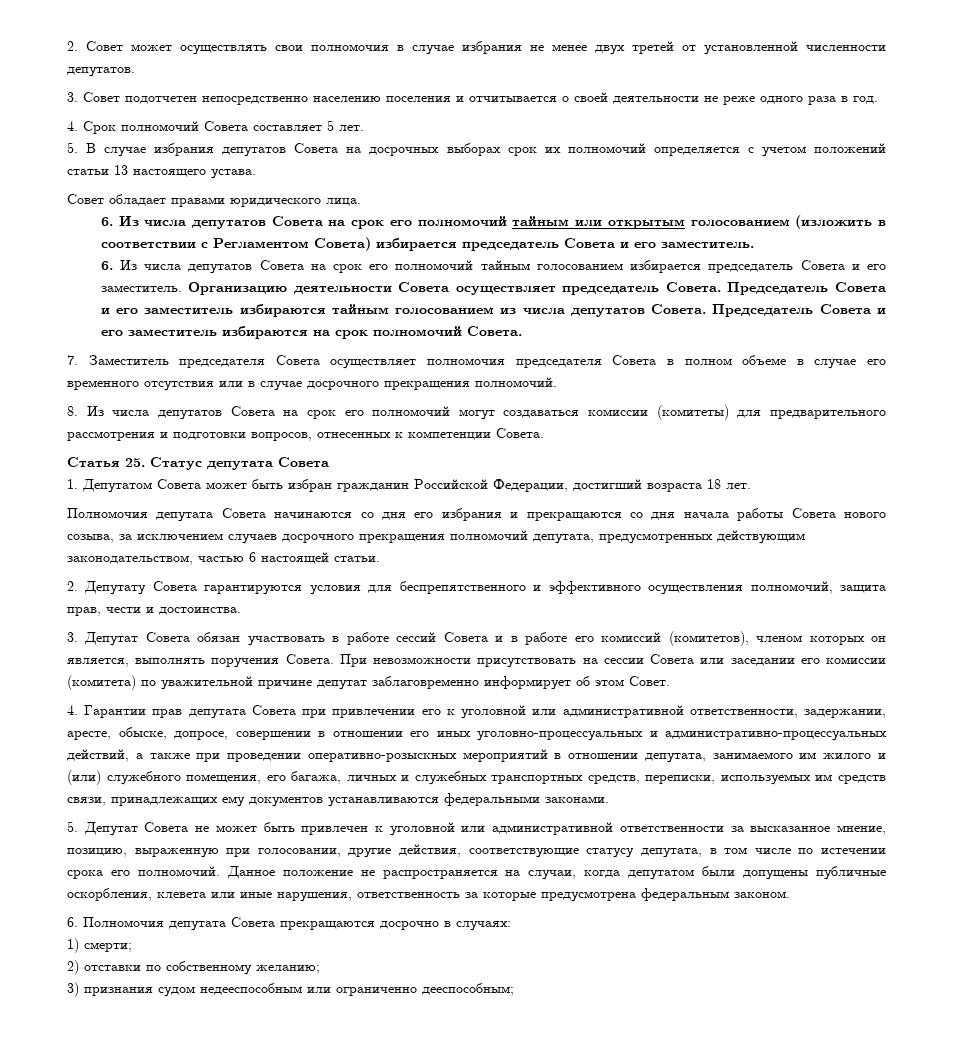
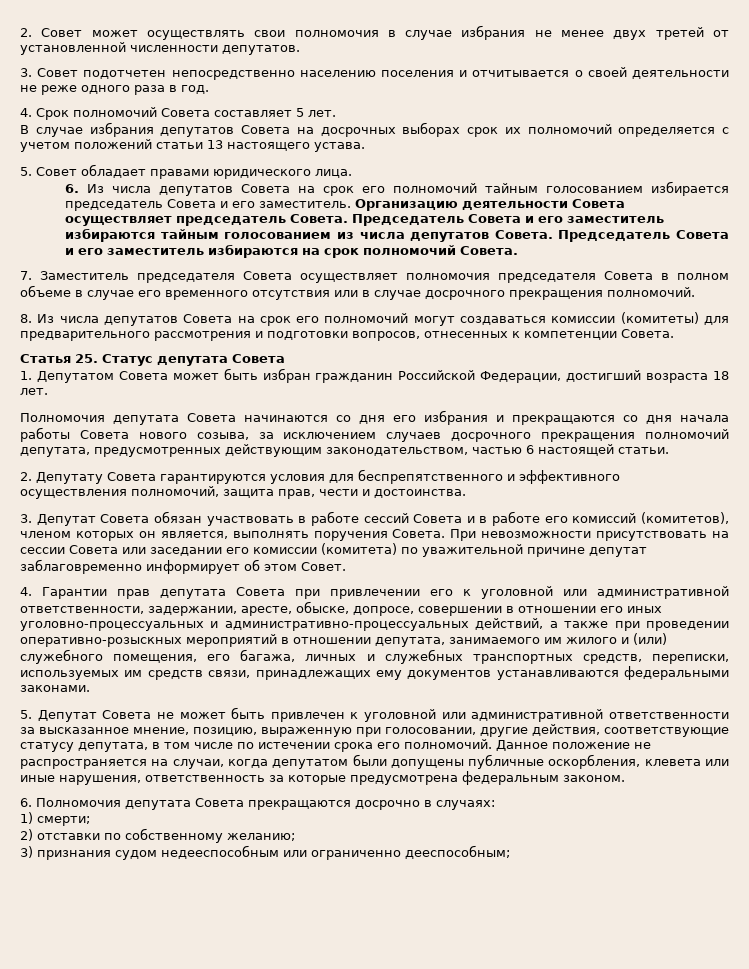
- 5. В случае избрания депутатов Совета на досрочных выборах срок их полномочий определяется с учетом положений статьи 13 настоящего устава.
+ В случае избрания депутатов Совета на досрочных выборах срок их полномочий определяется с учетом положений статьи 13 настоящего устава.
- Совет обладает правами юридического лица.
+ 5. Совет обладает правами юридического лица.
- 6. Из числа депутатов Совета на срок его полномочий тайным или открытым голосованием (изложить в соответствии с Регламентом Совета) избирается председатель Совета и его заместитель.

